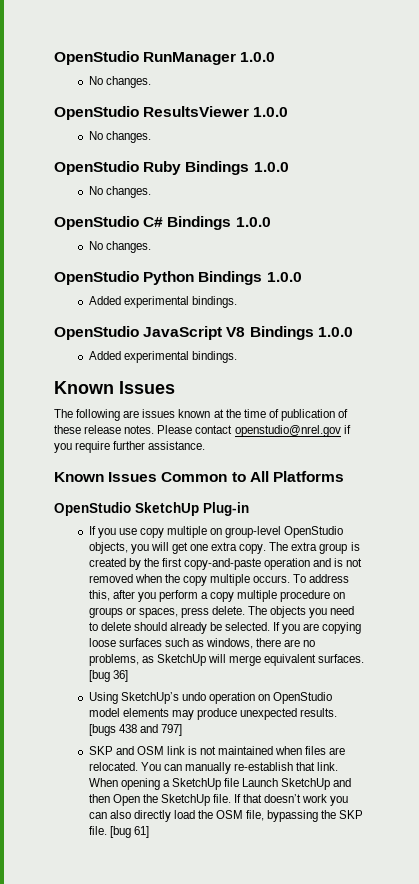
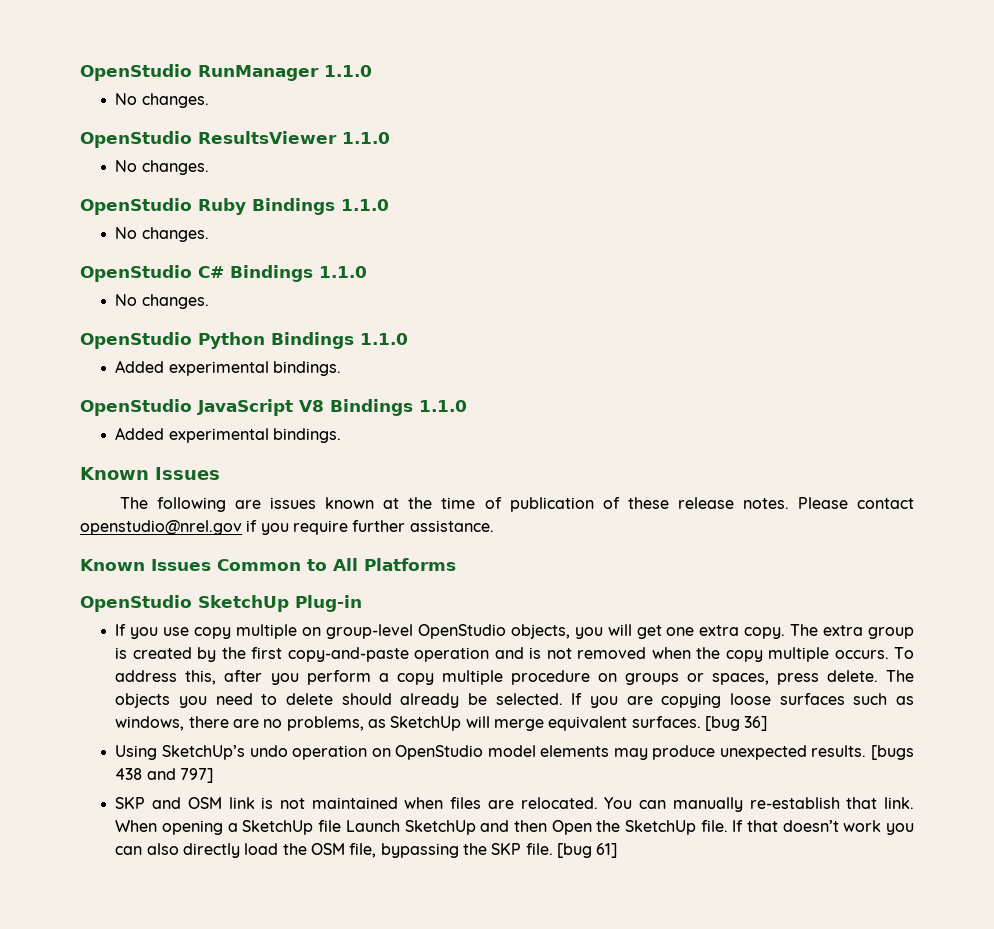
- OpenStudio RunManager 1.0.0
+ OpenStudio RunManager 1.1.0
- OpenStudio ResultsViewer 1.0.0
+ OpenStudio ResultsViewer 1.1.0
- OpenStudio Ruby Bindings 1.0.0
+ OpenStudio Ruby Bindings 1.1.0
- OpenStudio C# Bindings 1.0.0
+ OpenStudio C# Bindings 1.1.0
- OpenStudio Python Bindings 1.0.0
+ OpenStudio Python Bindings 1.1.0
- OpenStudio JavaScript V8 Bindings 1.0.0
+ OpenStudio JavaScript V8 Bindings 1.1.0

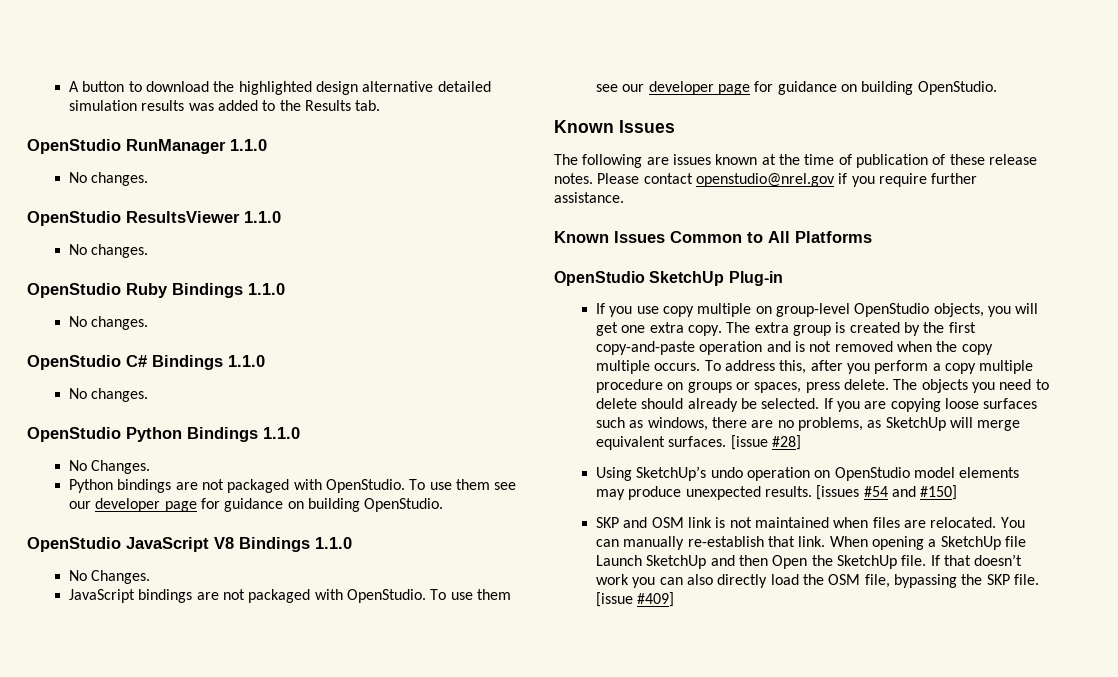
+ A button to download the highlighted design alternative detailed simulation results was added to the Results tab.
  OpenStudio Python Bindings 1.1.0
- Added experimental bindings.
+ No Changes.
+ Python bindings are not packaged with OpenStudio. To use them see our developer page for guidance on building OpenStudio.
  OpenStudio JavaScript V8 Bindings 1.1.0
- Added experimental bindings.
+ No Changes.
+ JavaScript bindings are not packaged with OpenStudio. To use them see our developer page for guidance on building OpenStudio.
- [bug 36]
+ [issue #28]
- [bugs 438 and 797]
+ [issues #54 and #150]
- [bug 61]
+ [issue #409]

